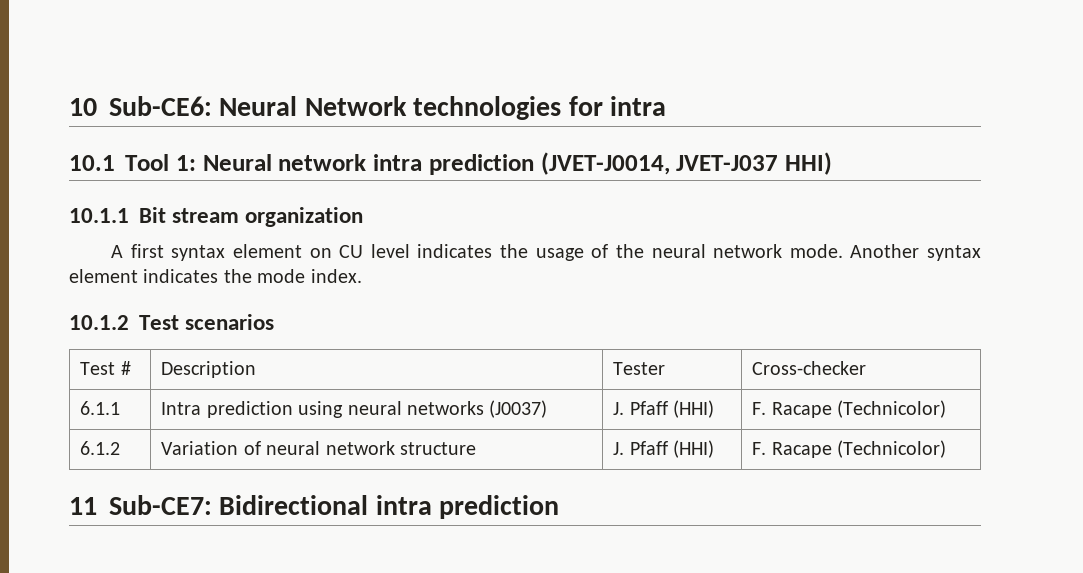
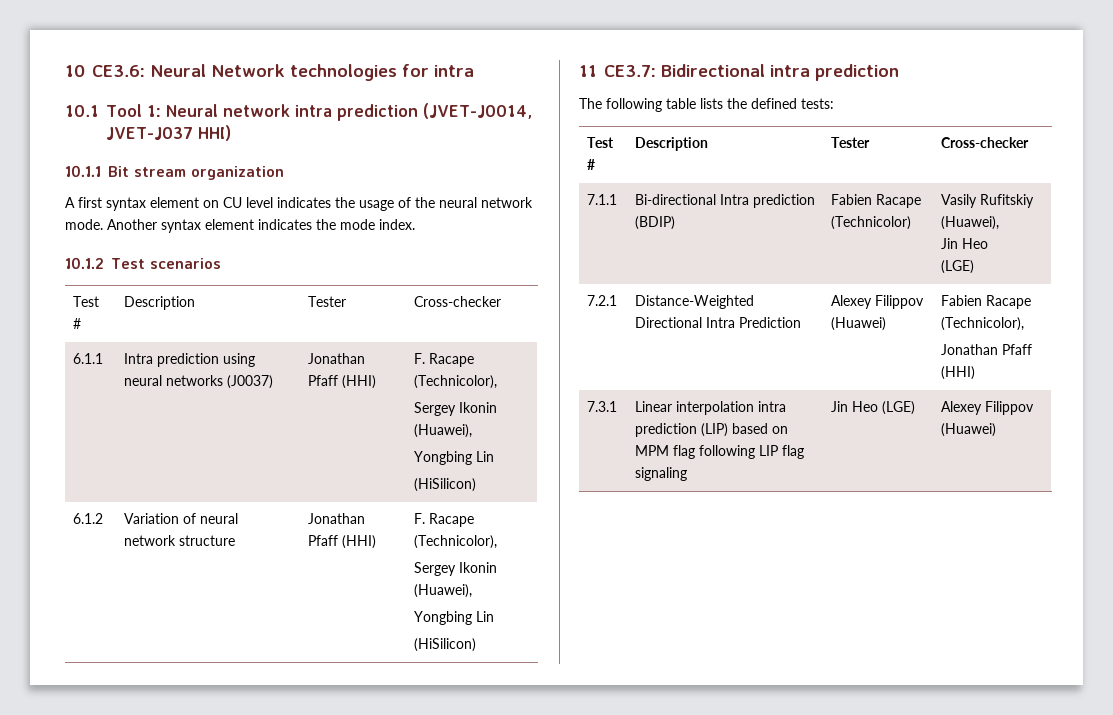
- 10 Sub-CE6: Neural Network technologies for intra
+ 10 CE3.6: Neural Network technologies for intra
- 6.1.1 | Intra prediction using neural networks (J0037) | J. Pfaff (HHI) | F. Racape (Technicolor)
+ 6.1.1 | Intra prediction using neural networks (J0037) | Jonathan Pfaff (HHI) | F. Racape (Technicolor),
+ Sergey Ikonin (Huawei),
+ Yongbing Lin
+ (HiSilicon)
- 6.1.2 | Variation of neural network structure | J. Pfaff (HHI) | F. Racape (Technicolor)
+ 6.1.2 | Variation of neural network structure | Jonathan Pfaff (HHI) | F. Racape (Technicolor),
+ Sergey Ikonin (Huawei),
+ Yongbing Lin
+ (HiSilicon)
- 11 Sub-CE7: Bidirectional intra prediction
+ 11 CE3.7: Bidirectional intra prediction
+ The following table lists the defined tests:
+ Test # | Description | Tester | Cross-checker
+ 7.1.1 | Bi-directional Intra prediction (BDIP) | Fabien Racape (Technicolor) | Vasily Rufitskiy (Huawei),
+ Jin Heo
+ (LGE)
+ 7.2.1 | Distance-Weighted Directional Intra Prediction | Alexey Filippov (Huawei) | Fabien Racape (Technicolor),
+ Jonathan Pfaff (HHI)
+ 7.3.1 | Linear interpolation intra prediction (LIP) based on MPM flag following LIP flag signaling | Jin Heo (LGE) | Alexey Filippov (Huawei)

